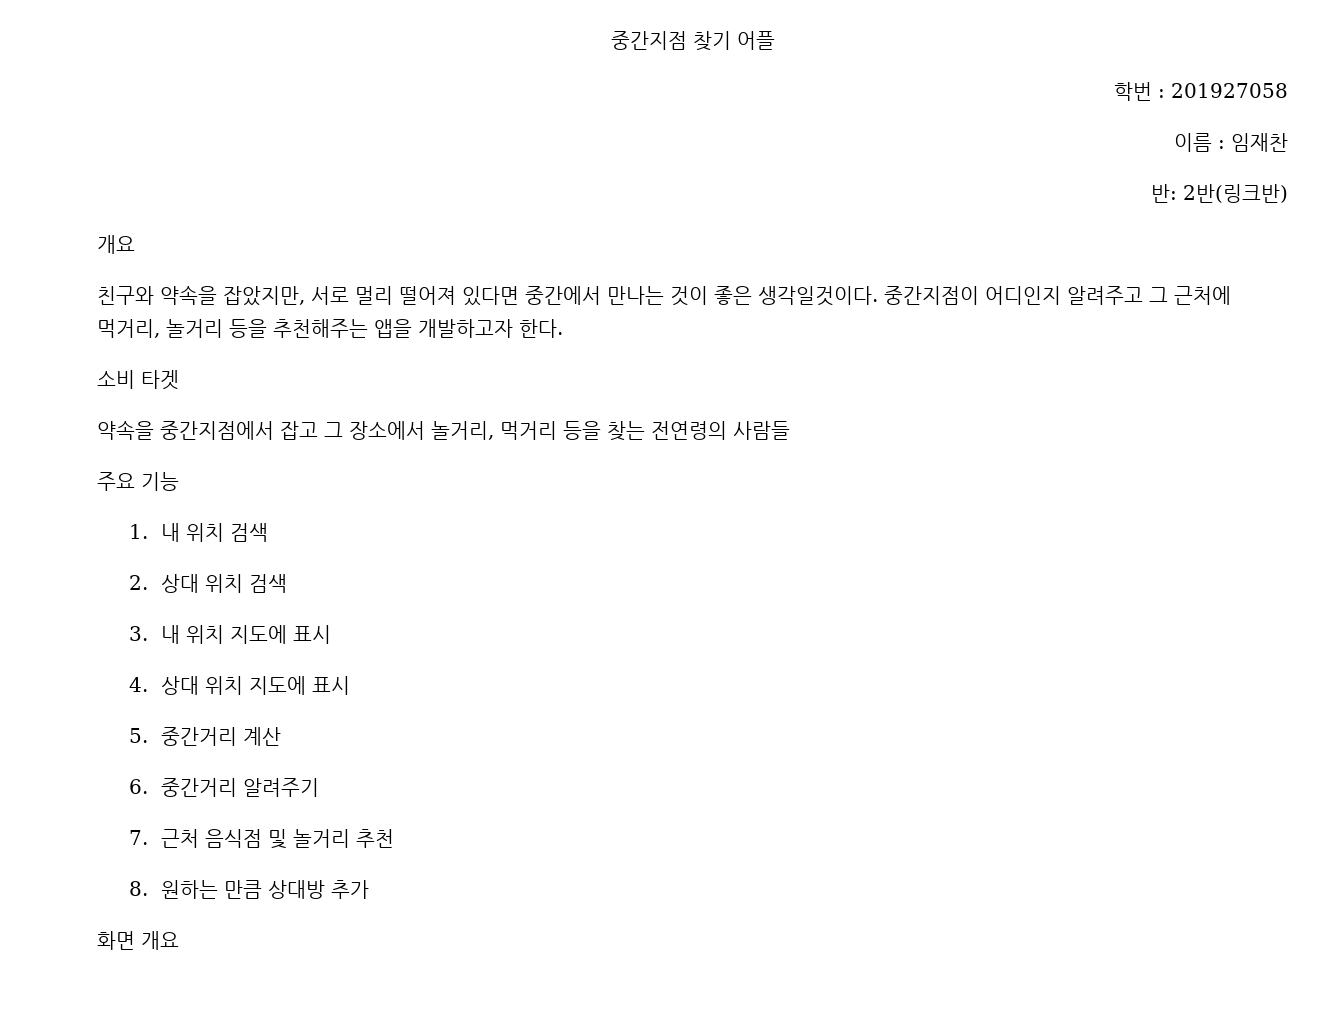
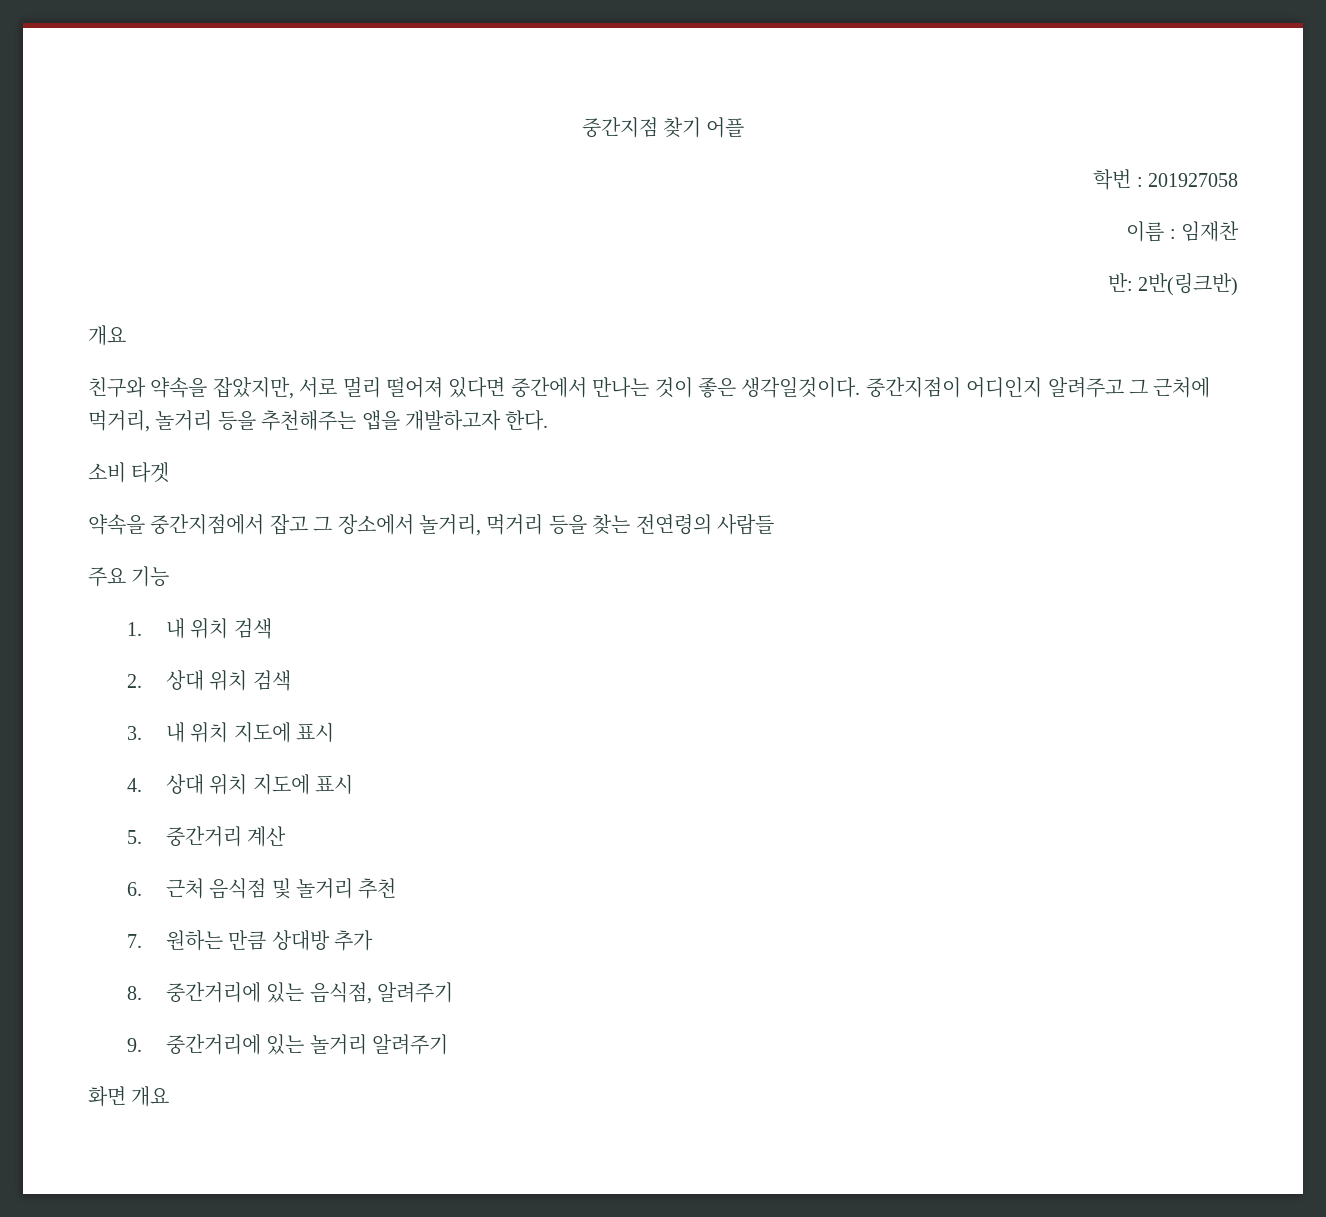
- 6. 중간거리 알려주기
- 7. 근처 음식점 및 놀거리 추천
+ 6. 근처 음식점 및 놀거리 추천
- 8. 원하는 만큼 상대방 추가
+ 7. 원하는 만큼 상대방 추가
+ 8. 중간거리에 있는 음식점, 알려주기
+ 9. 중간거리에 있는 놀거리 알려주기

